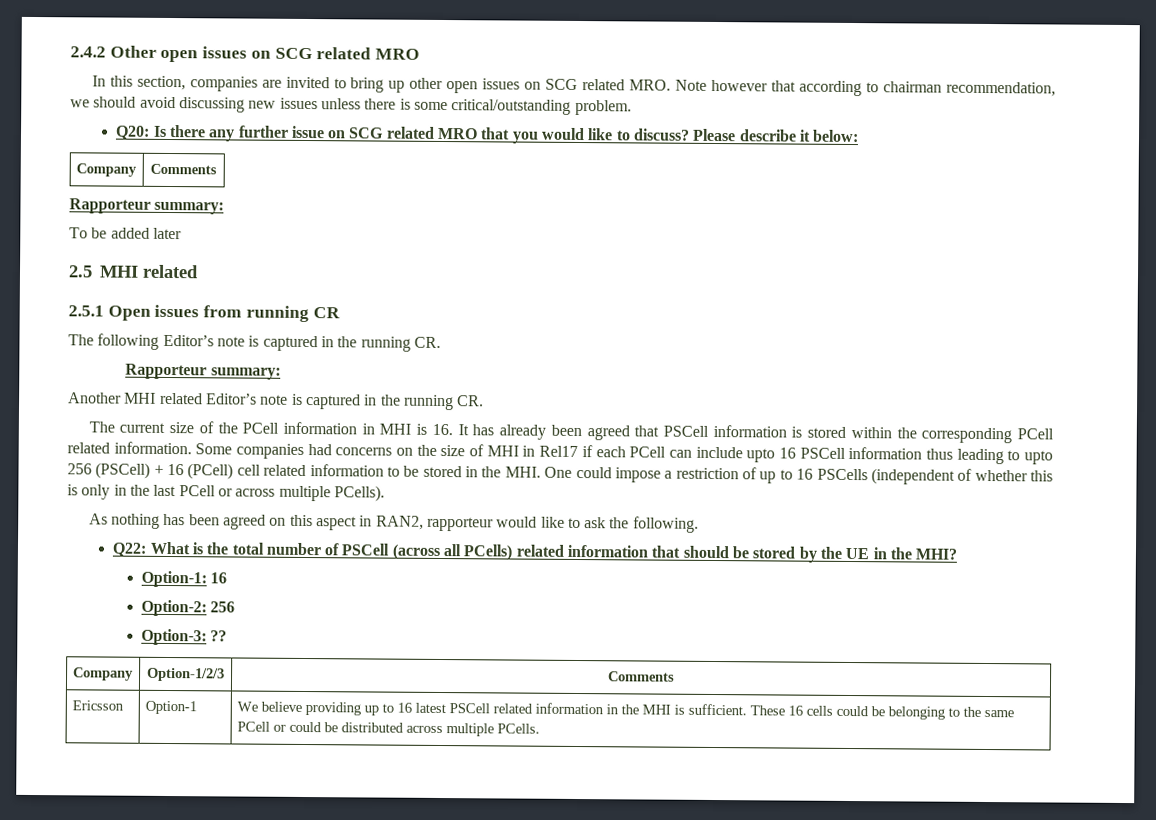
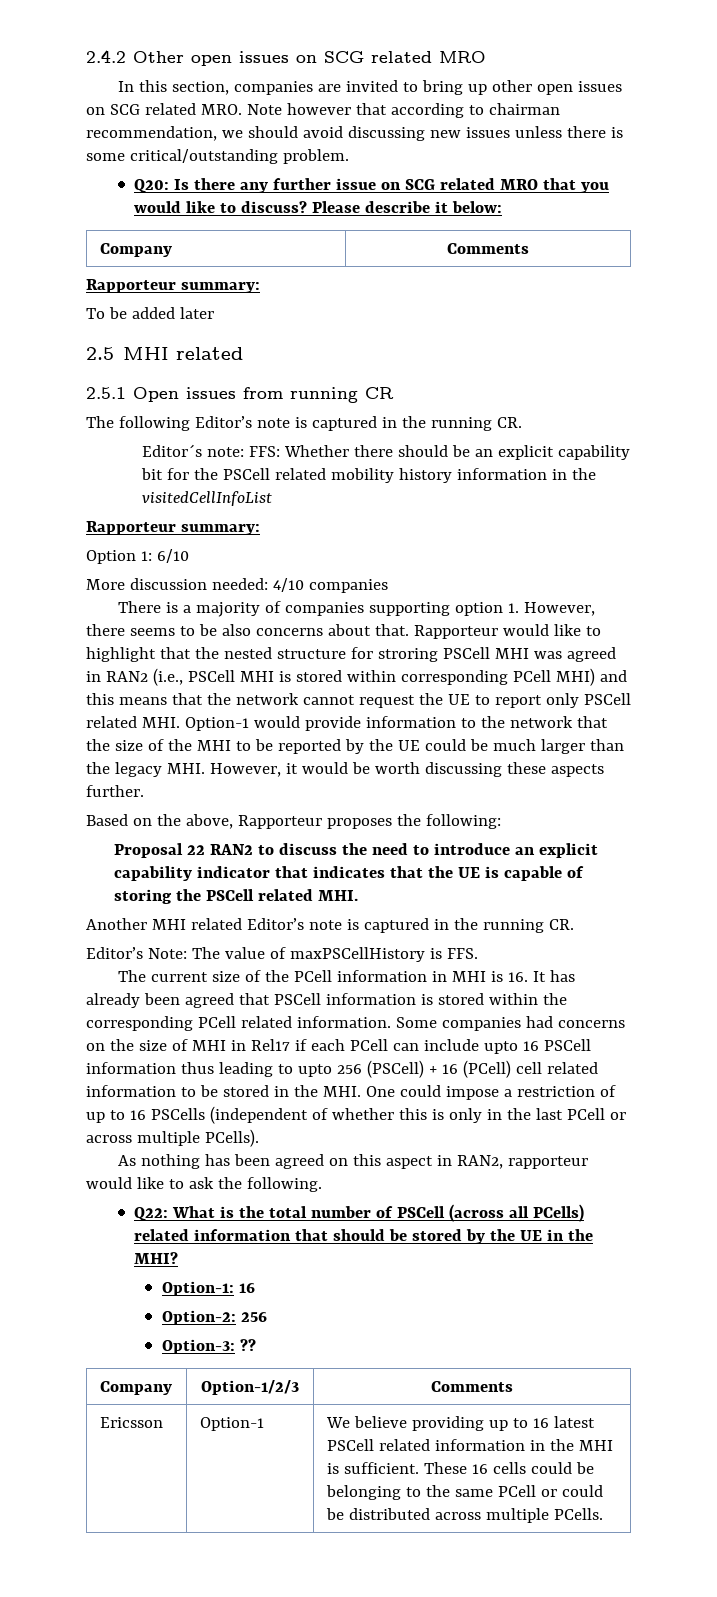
  The following Editor’s note is captured in the running CR.
+ Editor´s note: FFS: Whether there should be an explicit capability bit for the PSCell related mobility history information in the visitedCellInfoList
  Rapporteur summary:
+ Option 1: 6/10
+ More discussion needed: 4/10 companies
+ There is a majority of companies supporting option 1. However, there seems to be also concerns about that. Rapporteur would like to highlight that the nested structure for stroring PSCell MHI was agreed in RAN2 (i.e., PSCell MHI is stored within corresponding PCell MHI) and this means that the network cannot request the UE to report only PSCell related MHI. Option-1 would provide information to the network that the size of the MHI to be reported by the UE could be much larger than the legacy MHI. However, it would be worth discussing these aspects further.
+ Based on the above, Rapporteur proposes the following:
+ Proposal 22 RAN2 to discuss the need to introduce an explicit capability indicator that indicates that the UE is capable of storing the PSCell related MHI.
+ Editor’s Note: The value of maxPSCellHistory is FFS.

